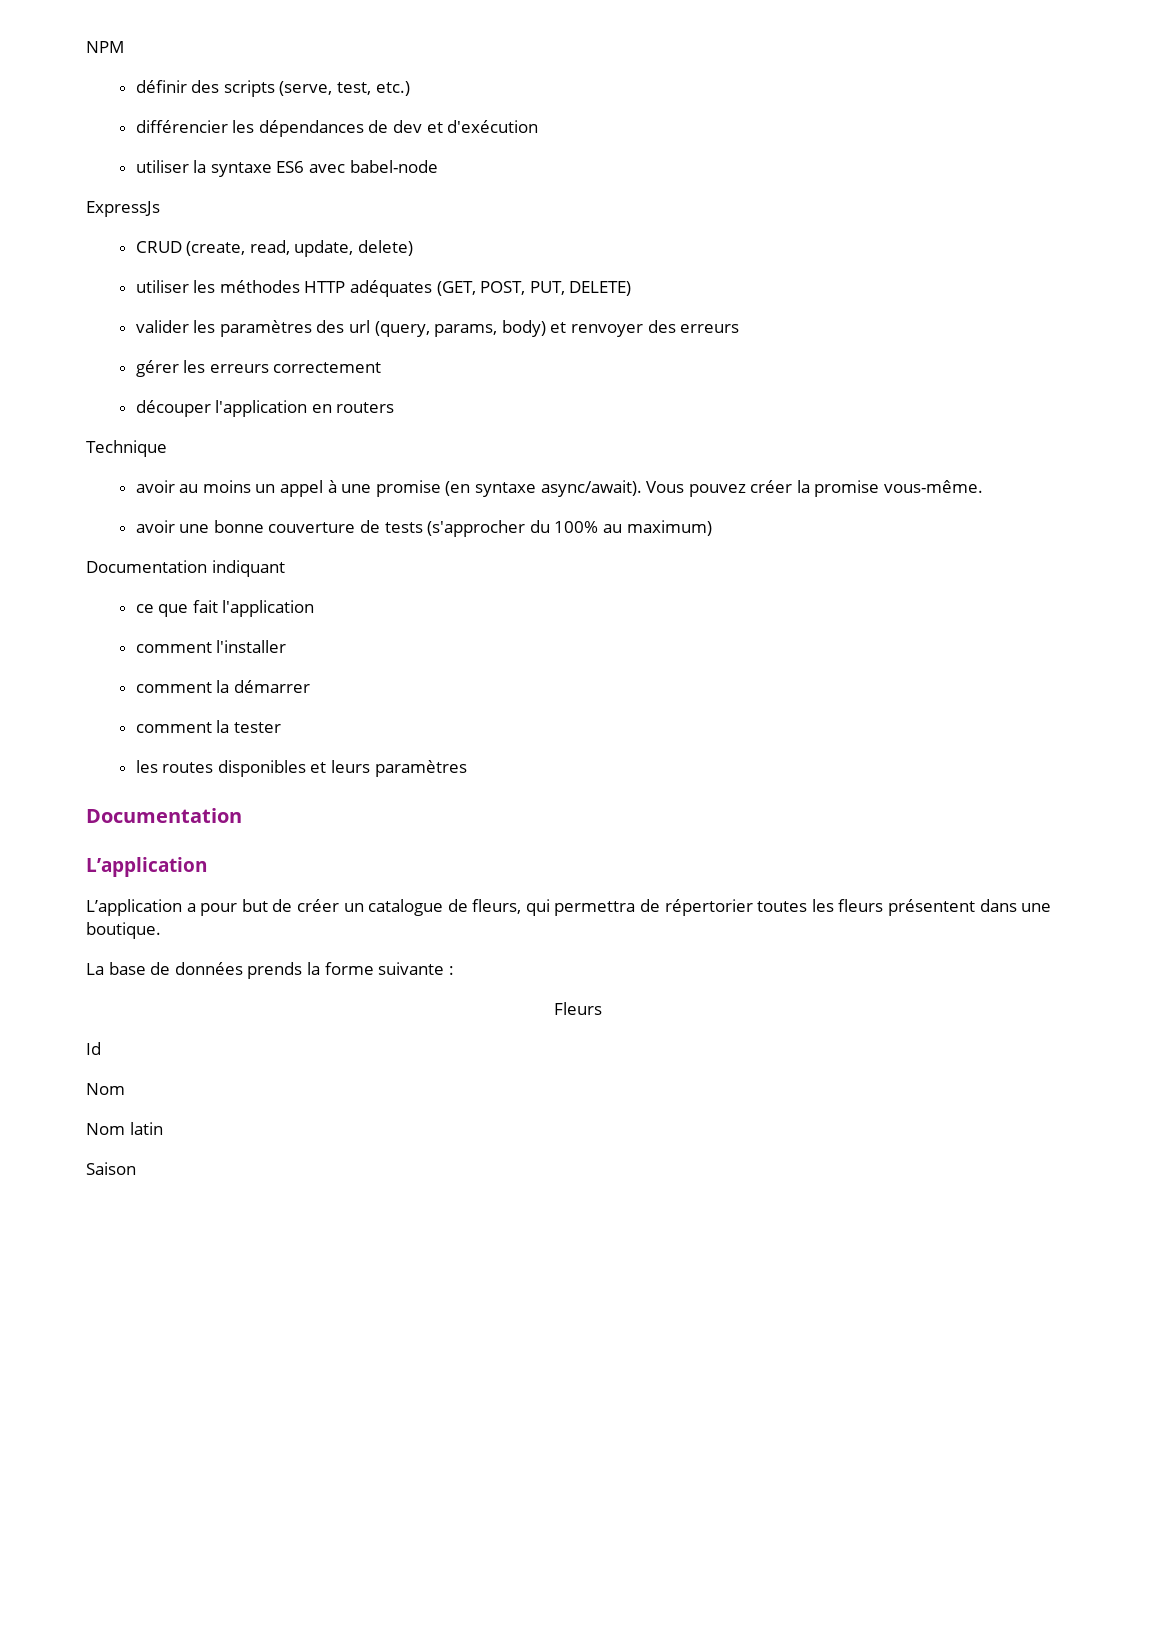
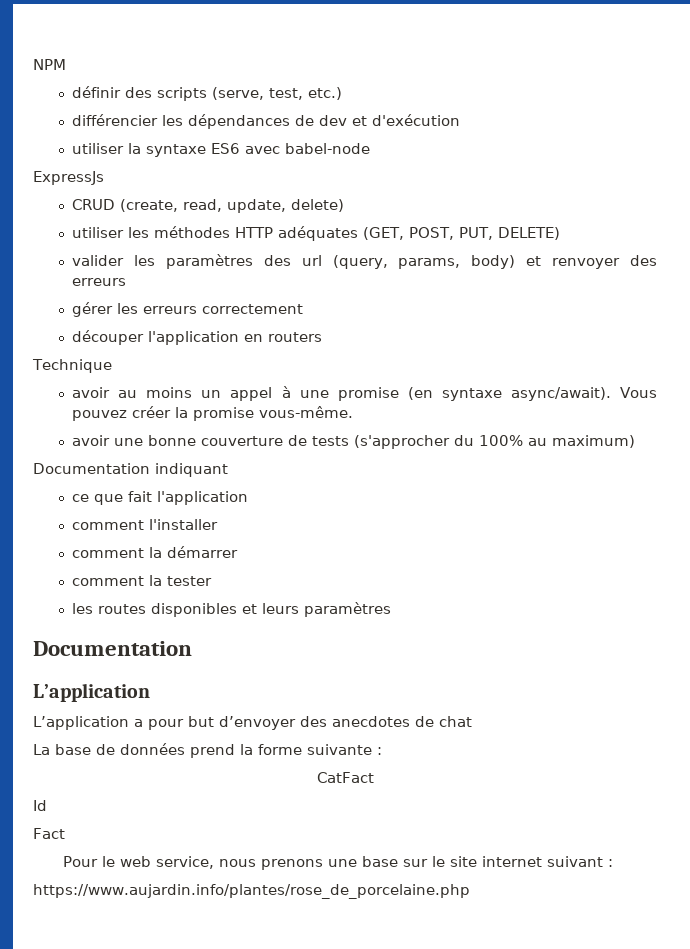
- L’application a pour but de créer un catalogue de fleurs, qui permettra de répertorier toutes les fleurs présentent dans une boutique.
+ L’application a pour but d’envoyer des anecdotes de chat
- La base de données prends la forme suivante :
+ La base de données prend la forme suivante :
- Fleurs
+ CatFact
  Id
- Nom
- Nom latin
- Saison
+ Fact
+ Pour le web service, nous prenons une base sur le site internet suivant :
+ https://www.aujardin.info/plantes/rose_de_porcelaine.php

